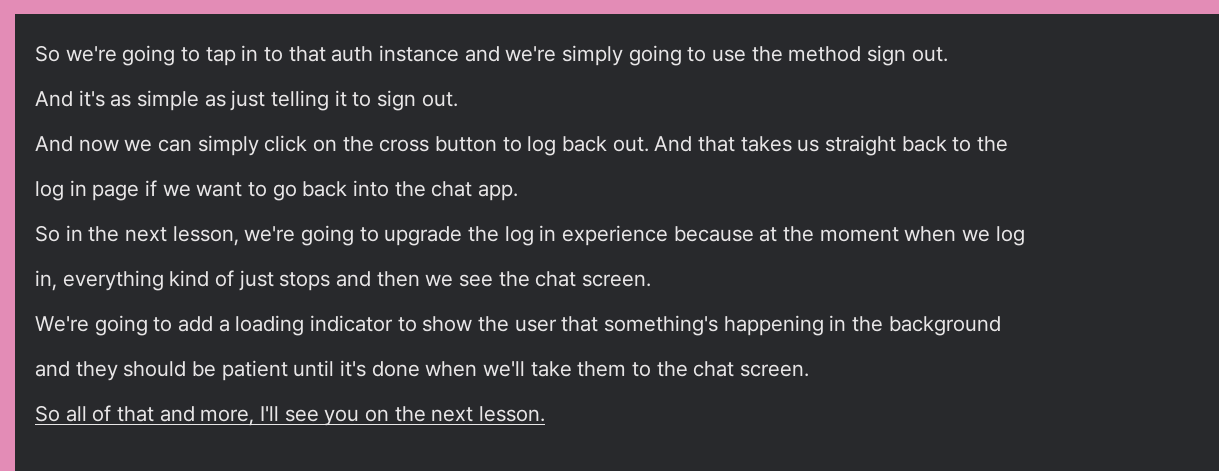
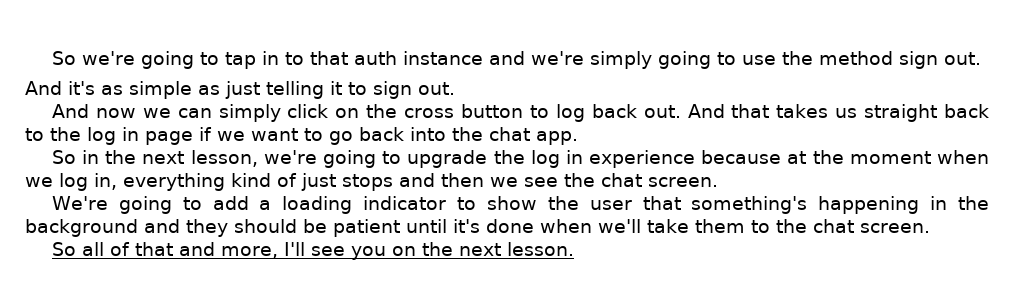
- And that takes us straight back to the
- log in page if we want to go back into the chat app.
+ And that takes us straight back to the log in page if we want to go back into the chat app.
- So in the next lesson, we're going to upgrade the log in experience because at the moment when we log
- in, everything kind of just stops and then we see the chat screen.
+ So in the next lesson, we're going to upgrade the log in experience because at the moment when we log in, everything kind of just stops and then we see the chat screen.
- We're going to add a loading indicator to show the user that something's happening in the background
- and they should be patient until it's done when we'll take them to the chat screen.
+ We're going to add a loading indicator to show the user that something's happening in the background and they should be patient until it's done when we'll take them to the chat screen.

